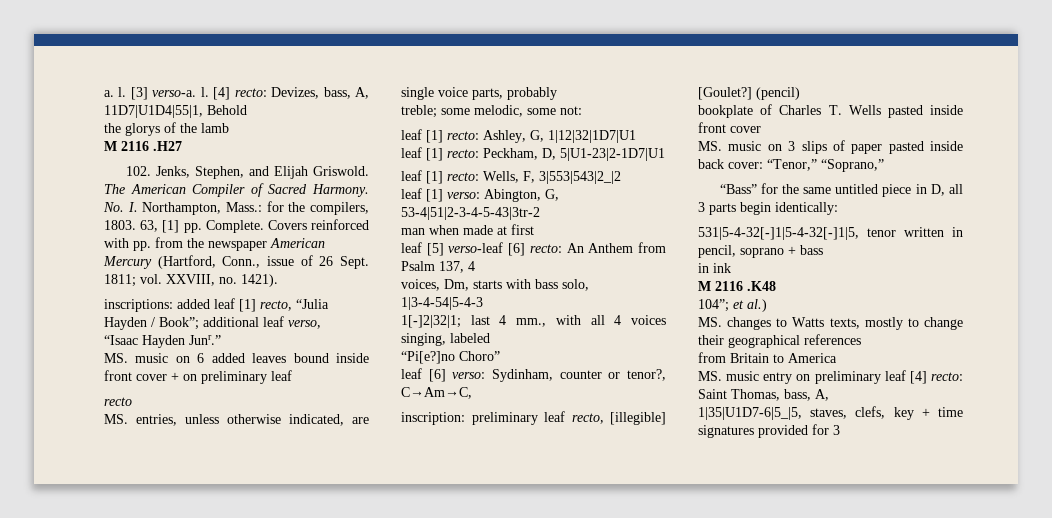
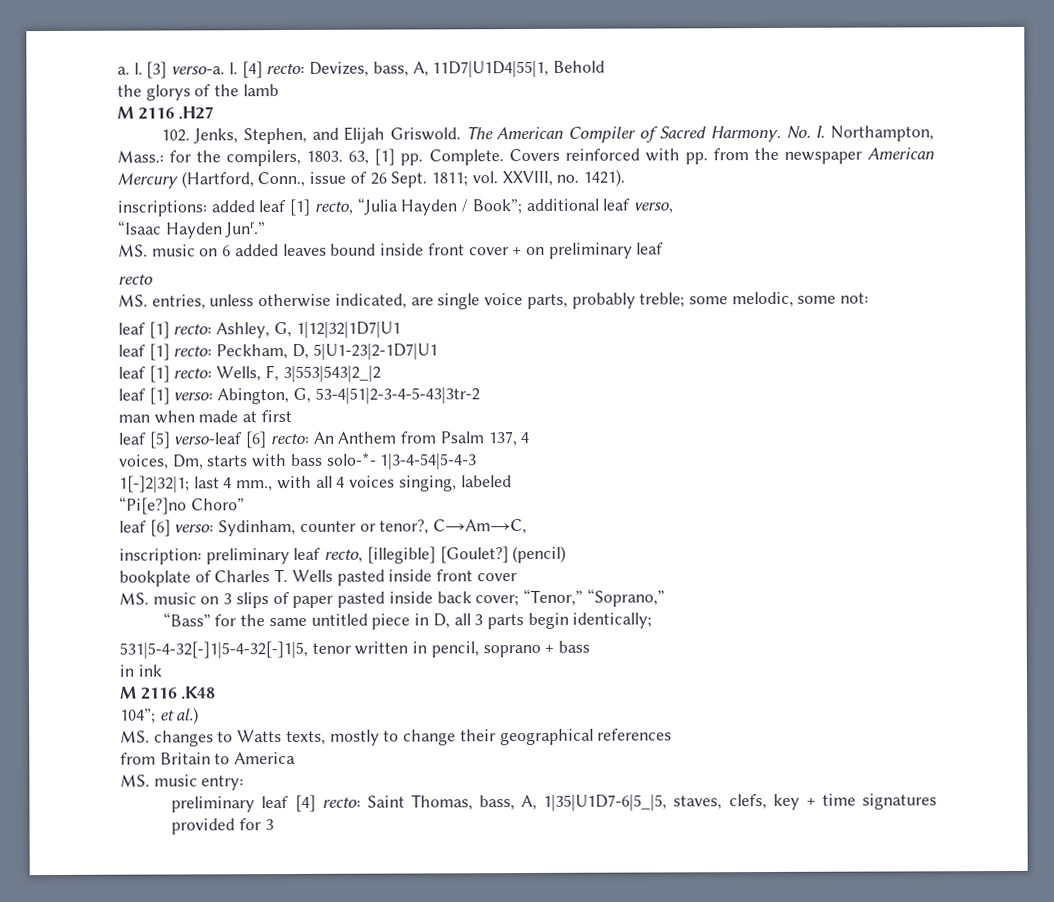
- MS. entries, unless otherwise indicated, are single voice parts, probably
- treble; some melodic, some not:
+ MS. entries, unless otherwise indicated, are single voice parts, probably treble; some melodic, some not:
- voices, Dm, starts with bass solo, 1|3-4-54|5-4-3
+ voices, Dm, starts with bass solo-*- 1|3-4-54|5-4-3
- MS. music on 3 slips of paper pasted inside back cover: “Tenor,” “Soprano,”
+ MS. music on 3 slips of paper pasted inside back cover; “Tenor,” “Soprano,”
- “Bass” for the same untitled piece in D, all 3 parts begin identically:
+ “Bass” for the same untitled piece in D, all 3 parts begin identically;
- MS. music entry on preliminary leaf [4] recto: Saint Thomas, bass, A,
- 1|35|U1D7-6|5_|5, staves, clefs, key + time signatures provided for 3
+ MS. music entry:
+ preliminary leaf [4] recto: Saint Thomas, bass, A, 1|35|U1D7-6|5_|5, staves, clefs, key + time signatures provided for 3

